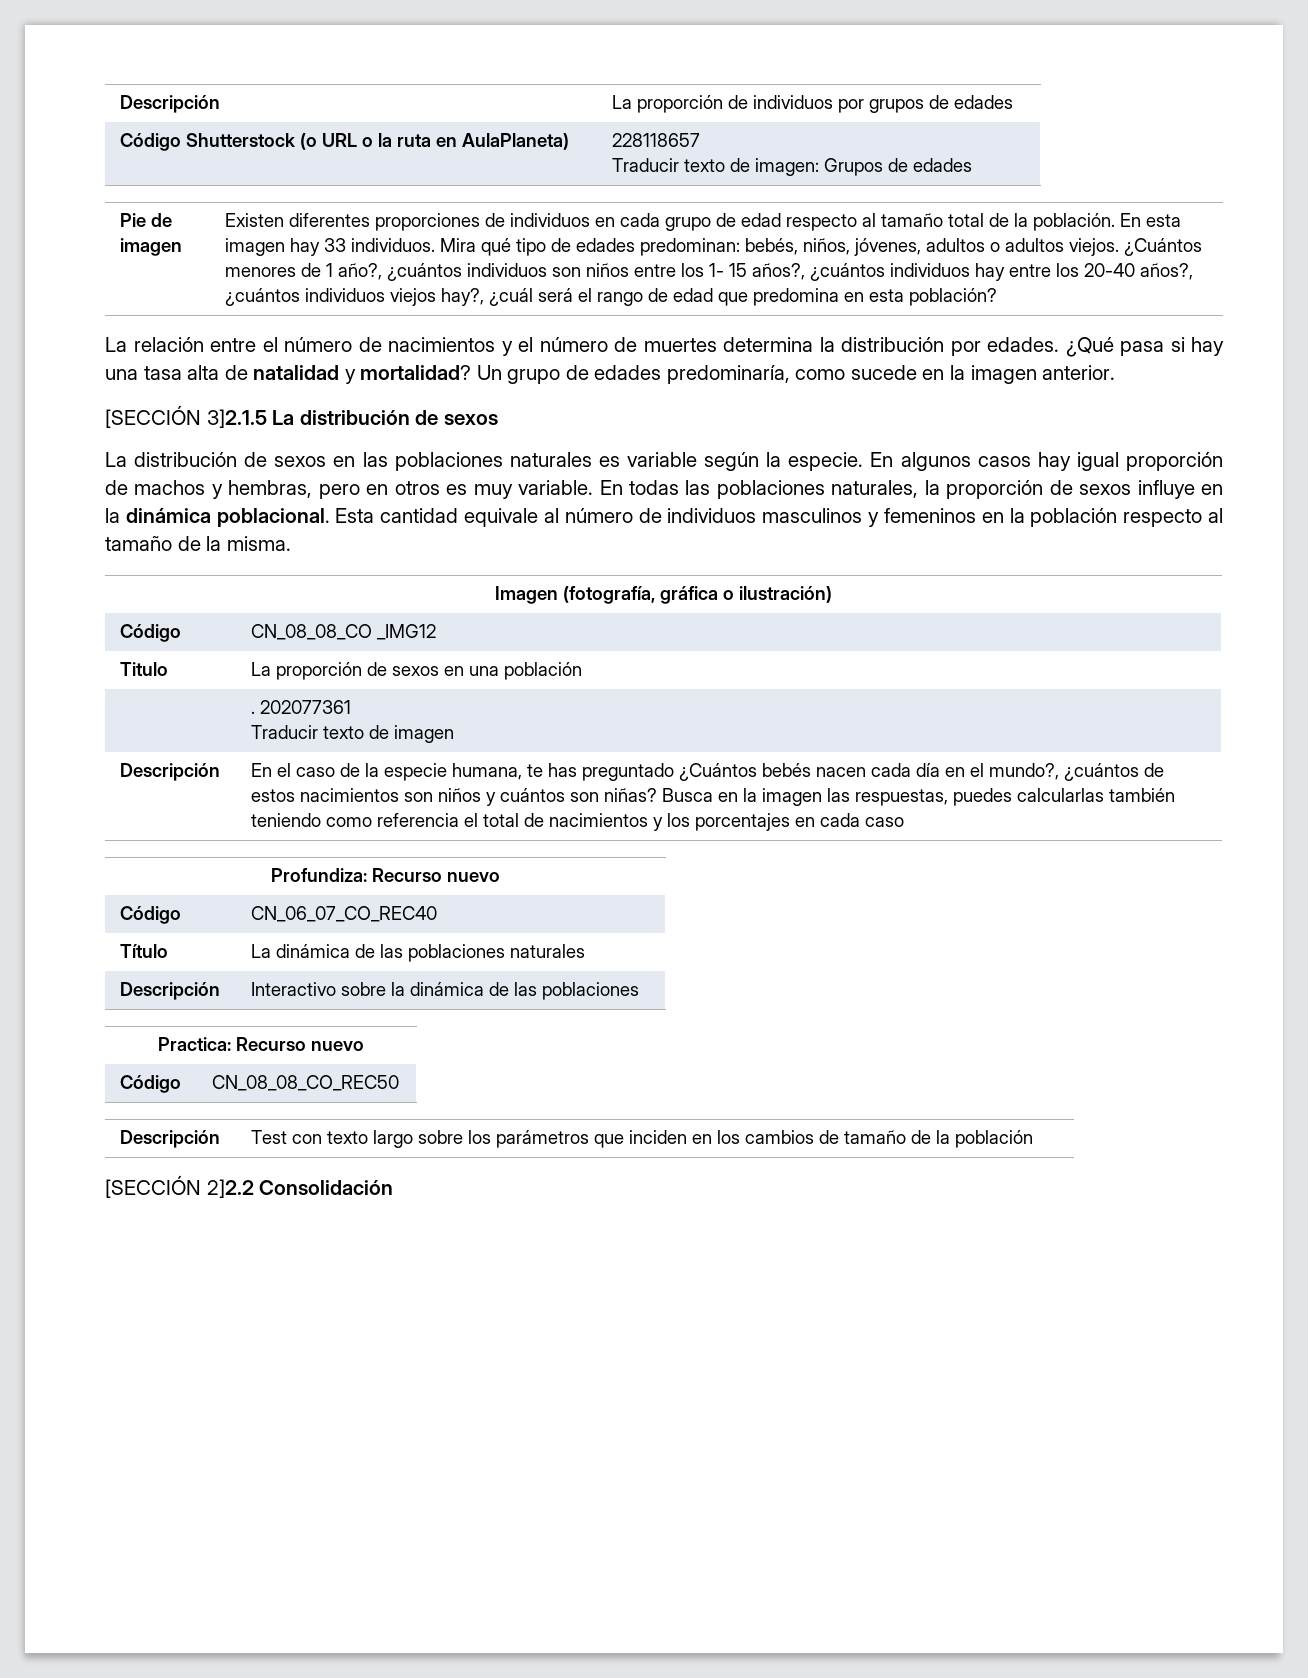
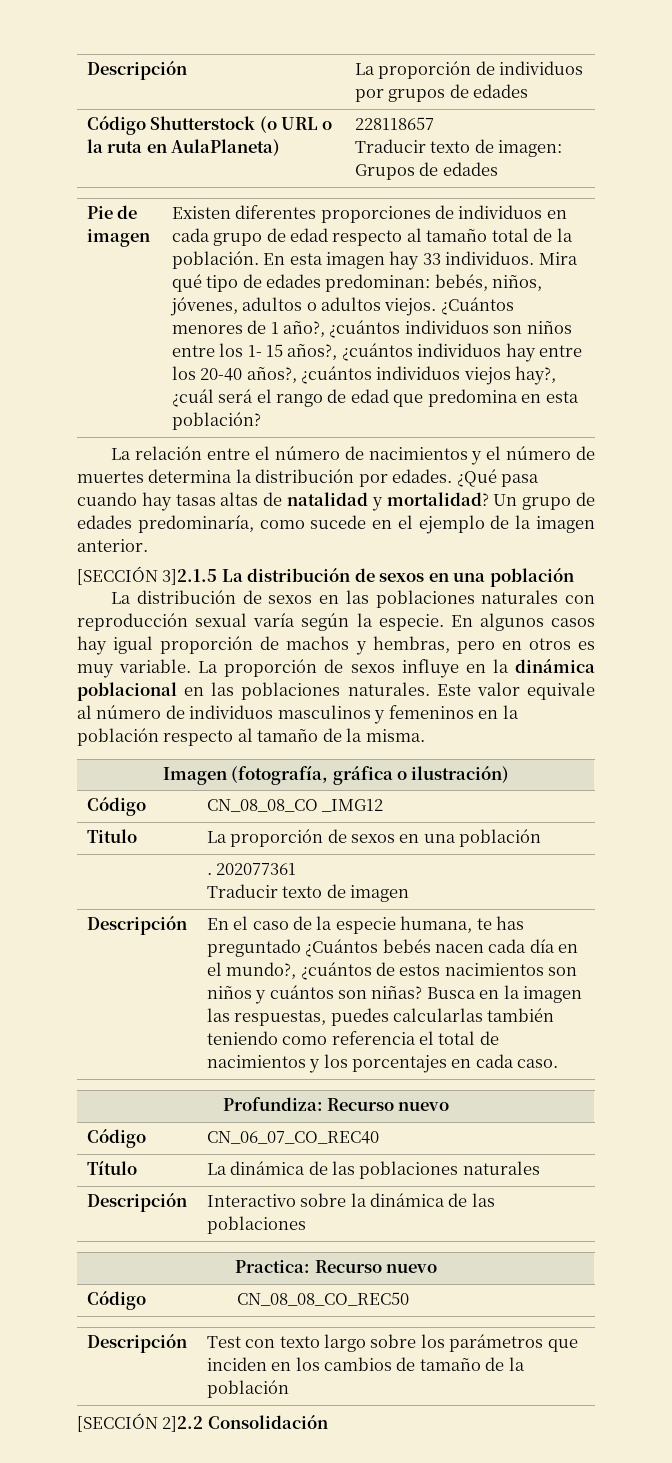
- ¿Qué pasa si hay una tasa alta de natalidad y mortalidad?
+ ¿Qué pasa cuando hay tasas altas de natalidad y mortalidad?
- Un grupo de edades predominaría, como sucede en la imagen anterior.
+ Un grupo de edades predominaría, como sucede en el ejemplo de la imagen anterior.
- [SECCIÓN 3]2.1.5 La distribución de sexos
+ [SECCIÓN 3]2.1.5 La distribución de sexos en una población
- La distribución de sexos en las poblaciones naturales es variable según la especie.
+ La distribución de sexos en las poblaciones naturales con reproducción sexual varía según la especie.
- En todas las poblaciones naturales, la proporción de sexos influye en la dinámica poblacional. Esta cantidad equivale al número de individuos masculinos y femeninos en la población respecto al tamaño de la misma.
+ La proporción de sexos influye en la dinámica poblacional en las poblaciones naturales. Este valor equivale al número de individuos masculinos y femeninos en la población respecto al tamaño de la misma.
- Busca en la imagen las respuestas, puedes calcularlas también teniendo como referencia el total de nacimientos y los porcentajes en cada caso
+ Busca en la imagen las respuestas, puedes calcularlas también teniendo como referencia el total de nacimientos y los porcentajes en cada caso.

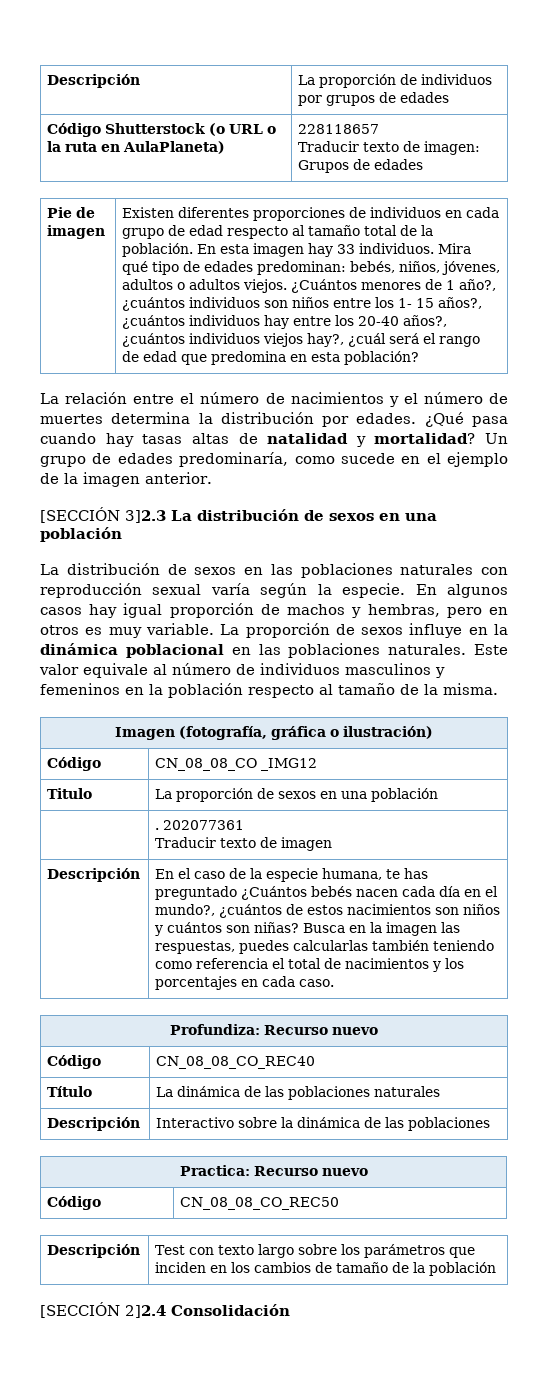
- [SECCIÓN 3]2.1.5 La distribución de sexos en una población
+ [SECCIÓN 3]2.3 La distribución de sexos en una población
- Código | CN_06_07_CO_REC40
+ Código | CN_08_08_CO_REC40
- [SECCIÓN 2]2.2 Consolidación
+ [SECCIÓN 2]2.4 Consolidación

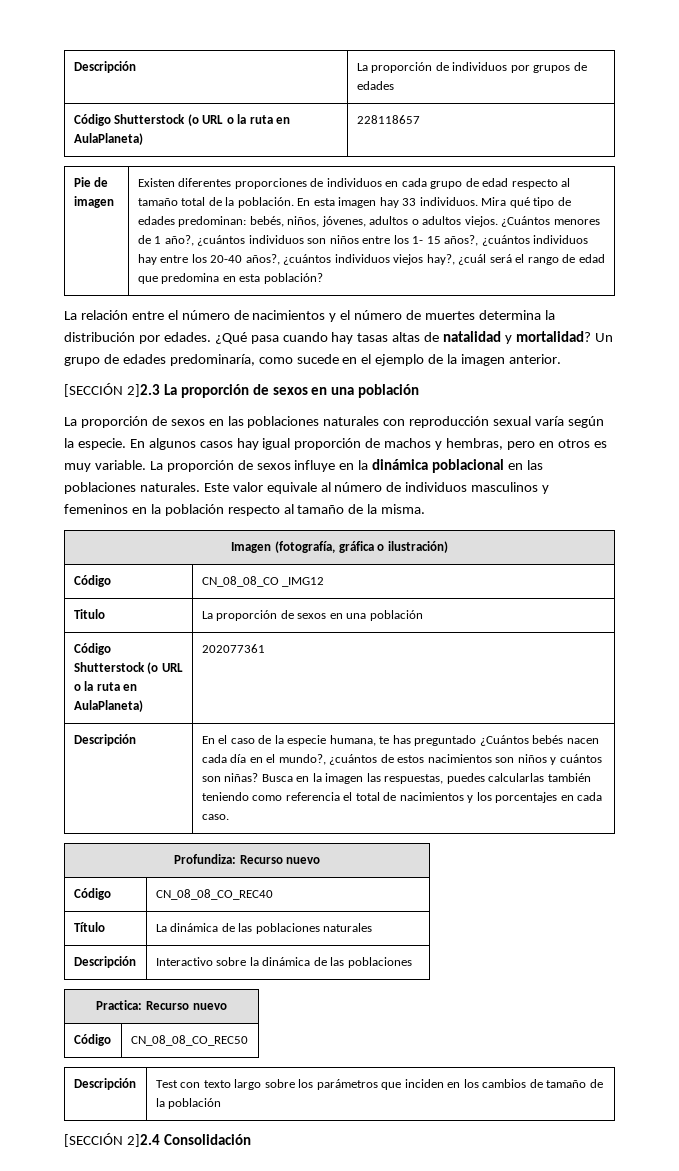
  Código Shutterstock (o URL o la ruta en AulaPlaneta) | 228118657
- Traducir texto de imagen: Grupos de edades
- [SECCIÓN 3]2.3 La distribución de sexos en una población
+ [SECCIÓN 2]2.3 La proporción de sexos en una población
- La distribución de sexos en las poblaciones naturales con reproducción sexual varía según la especie.
+ La proporción de sexos en las poblaciones naturales con reproducción sexual varía según la especie.
- | . 202077361
- Traducir texto de imagen
+ Código Shutterstock (o URL o la ruta en AulaPlaneta) | 202077361

